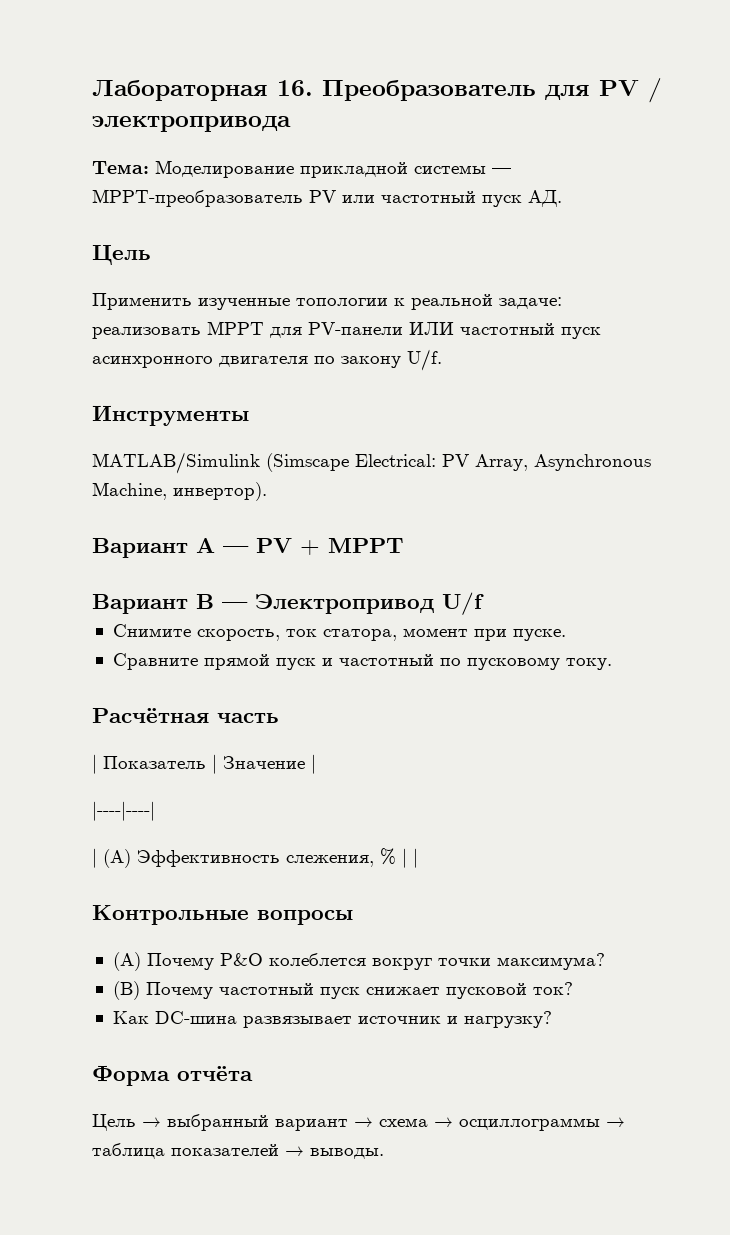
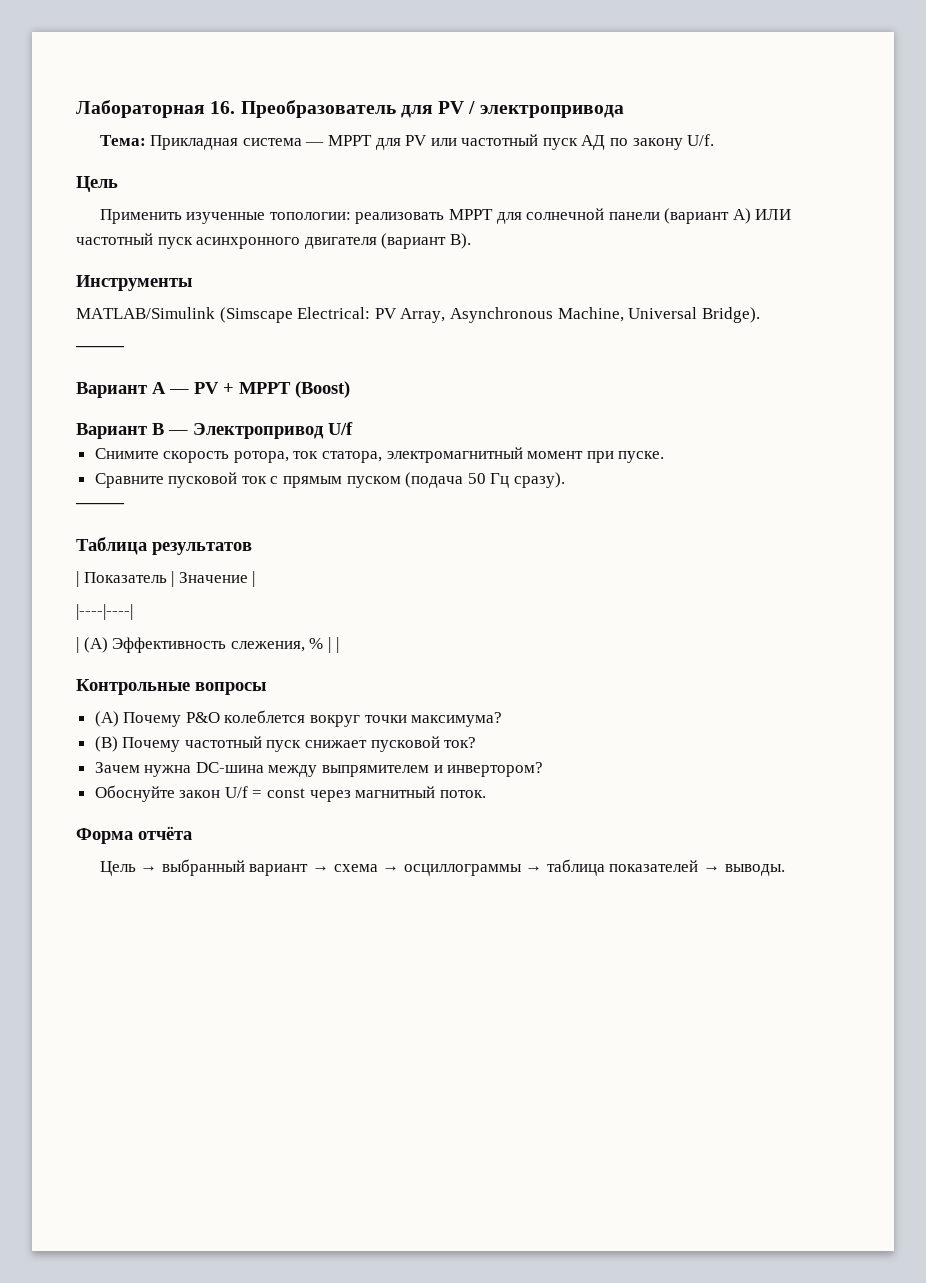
- Тема: Моделирование прикладной системы — MPPT-преобразователь PV или частотный пуск АД.
+ Тема: Прикладная система — MPPT для PV или частотный пуск АД по закону U/f.
  Цель
- Применить изученные топологии к реальной задаче: реализовать MPPT для PV-панели ИЛИ частотный пуск асинхронного двигателя по закону U/f.
+ Применить изученные топологии: реализовать MPPT для солнечной панели (вариант A) ИЛИ частотный пуск асинхронного двигателя (вариант B).
- MATLAB/Simulink (Simscape Electrical: PV Array, Asynchronous Machine, инвертор).
+ MATLAB/Simulink (Simscape Electrical: PV Array, Asynchronous Machine, Universal Bridge).
+ ────
- Вариант A — PV + MPPT
+ Вариант A — PV + MPPT (Boost)
- Снимите скорость, ток статора, момент при пуске.
+ Снимите скорость ротора, ток статора, электромагнитный момент при пуске.
- Сравните прямой пуск и частотный по пусковому току.
- Расчётная часть
+ Сравните пусковой ток с прямым пуском (подача 50 Гц сразу).
+ ────
+ Таблица результатов
- Как DC-шина развязывает источник и нагрузку?
+ Зачем нужна DC-шина между выпрямителем и инвертором?
+ Обоснуйте закон U/f = const через магнитный поток.

